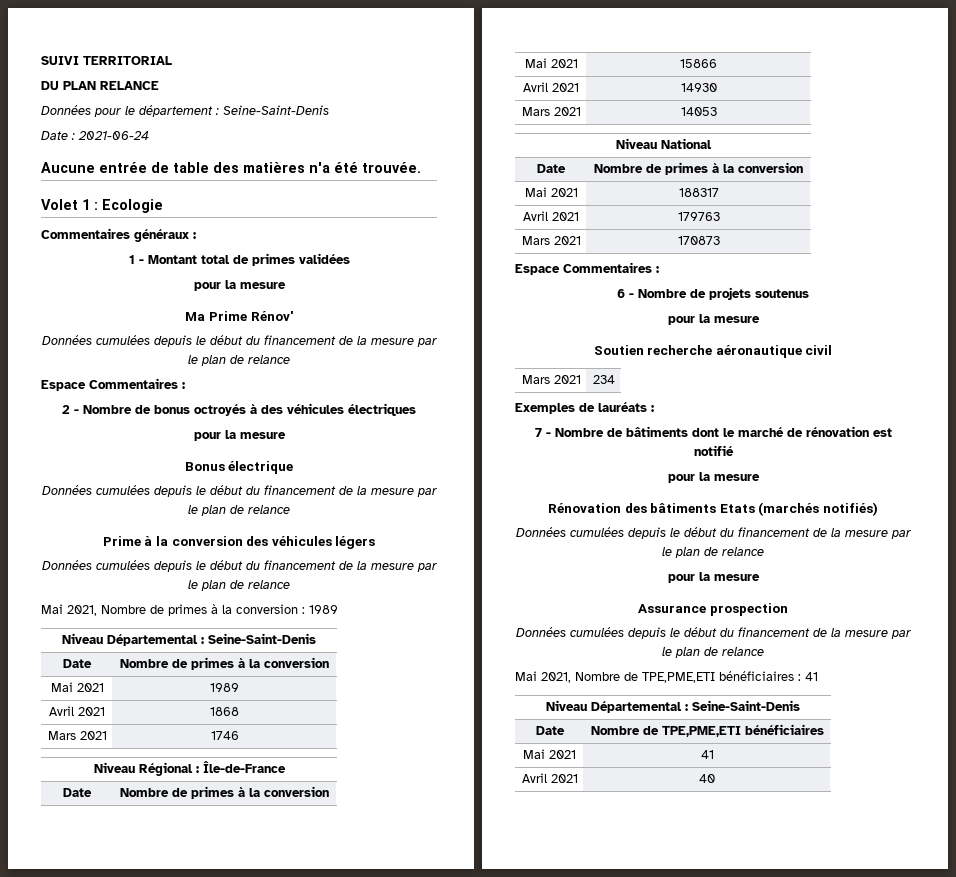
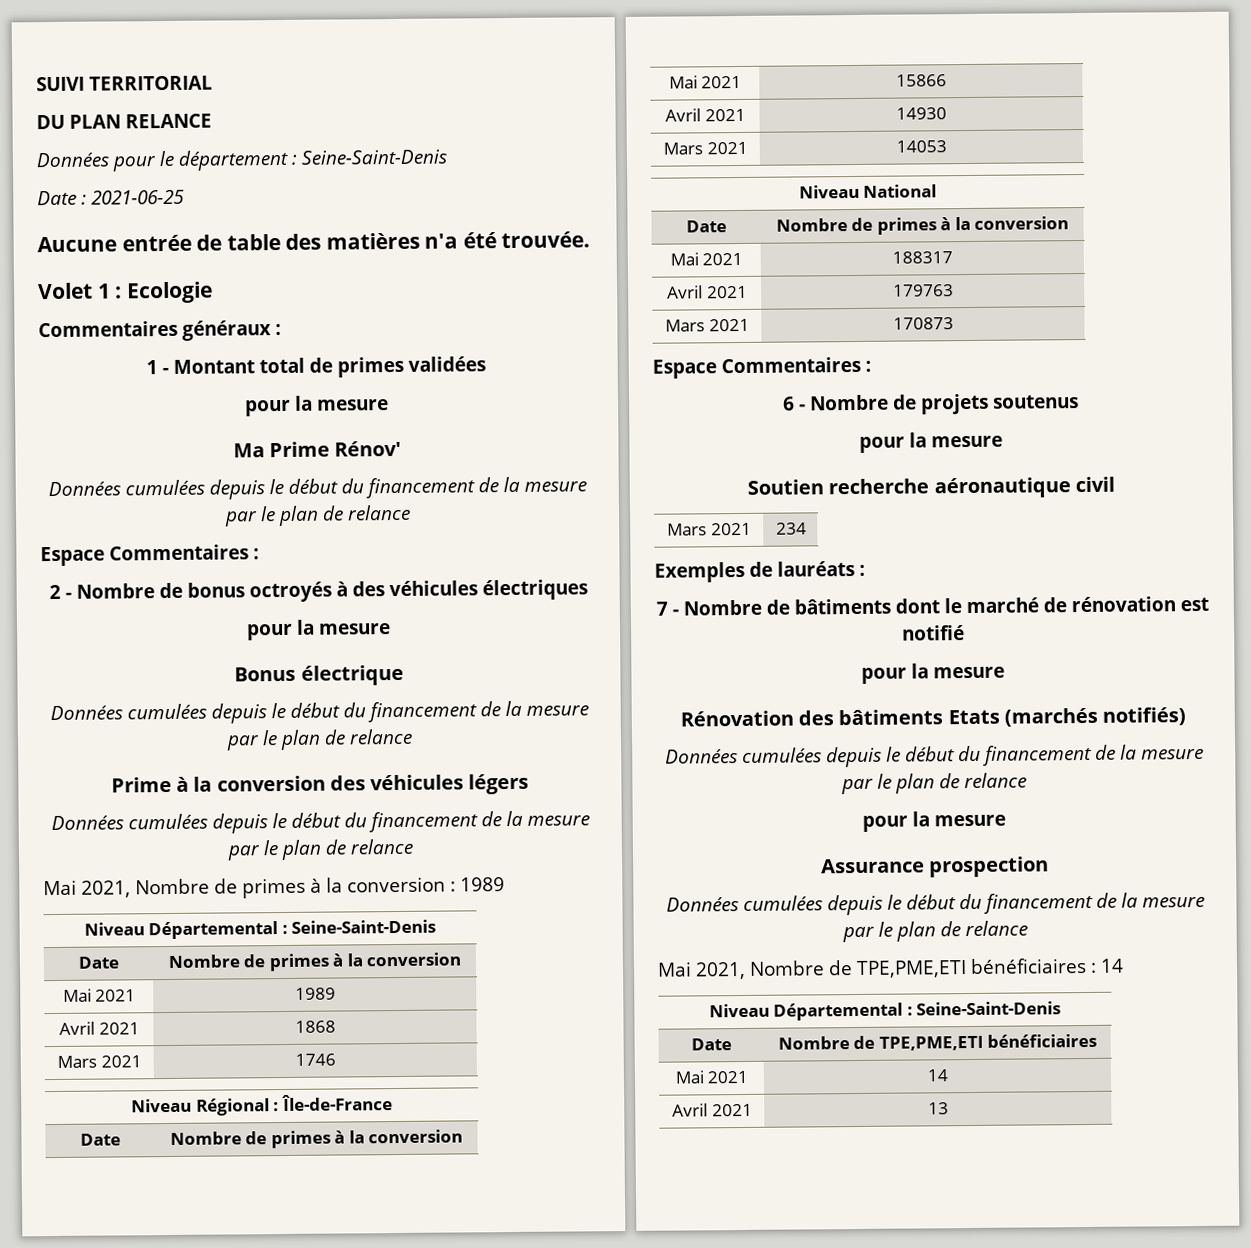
- Date : 2021-06-24
+ Date : 2021-06-25
- Mai 2021, Nombre de TPE,PME,ETI bénéficiaires : 41
+ Mai 2021, Nombre de TPE,PME,ETI bénéficiaires : 14
- Mai 2021 | 41
- Avril 2021 | 40
+ Mai 2021 | 14
+ Avril 2021 | 13

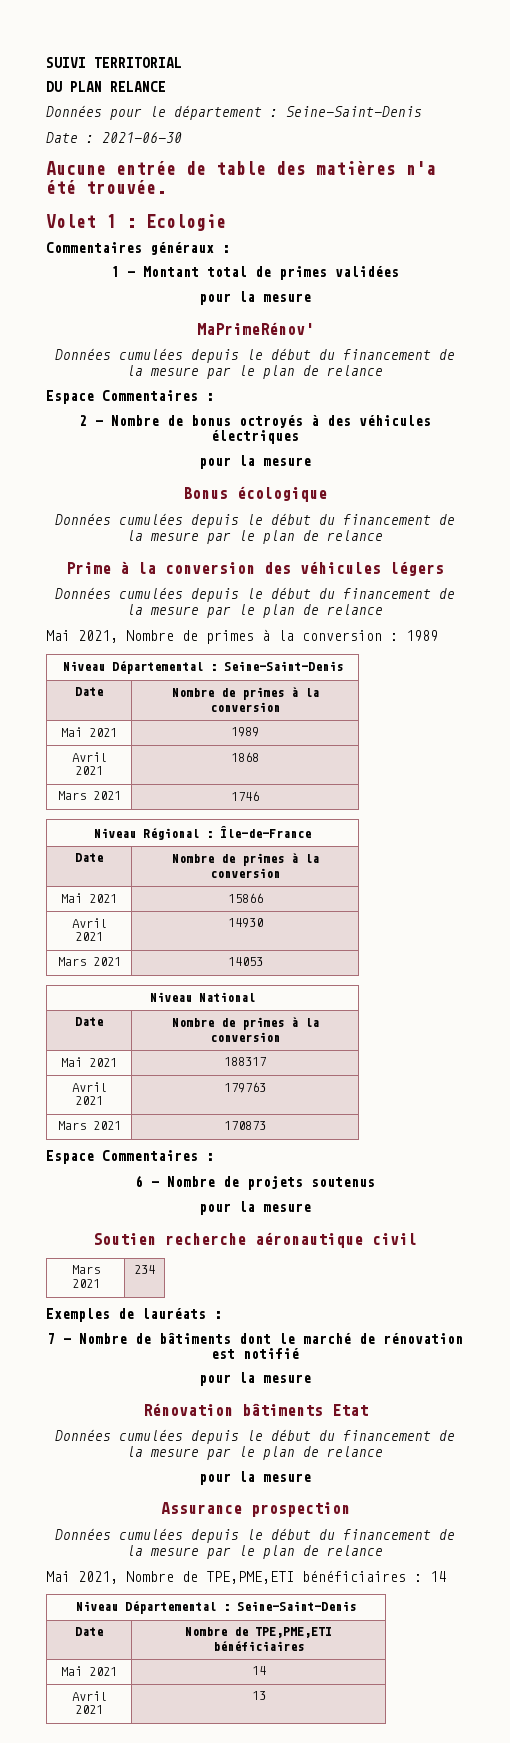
- Date : 2021-06-25
+ Date : 2021-06-30
- Ma Prime Rénov'
+ MaPrimeRénov'
- Bonus électrique
+ Bonus écologique
- Rénovation des bâtiments Etats (marchés notifiés)
+ Rénovation bâtiments Etat

